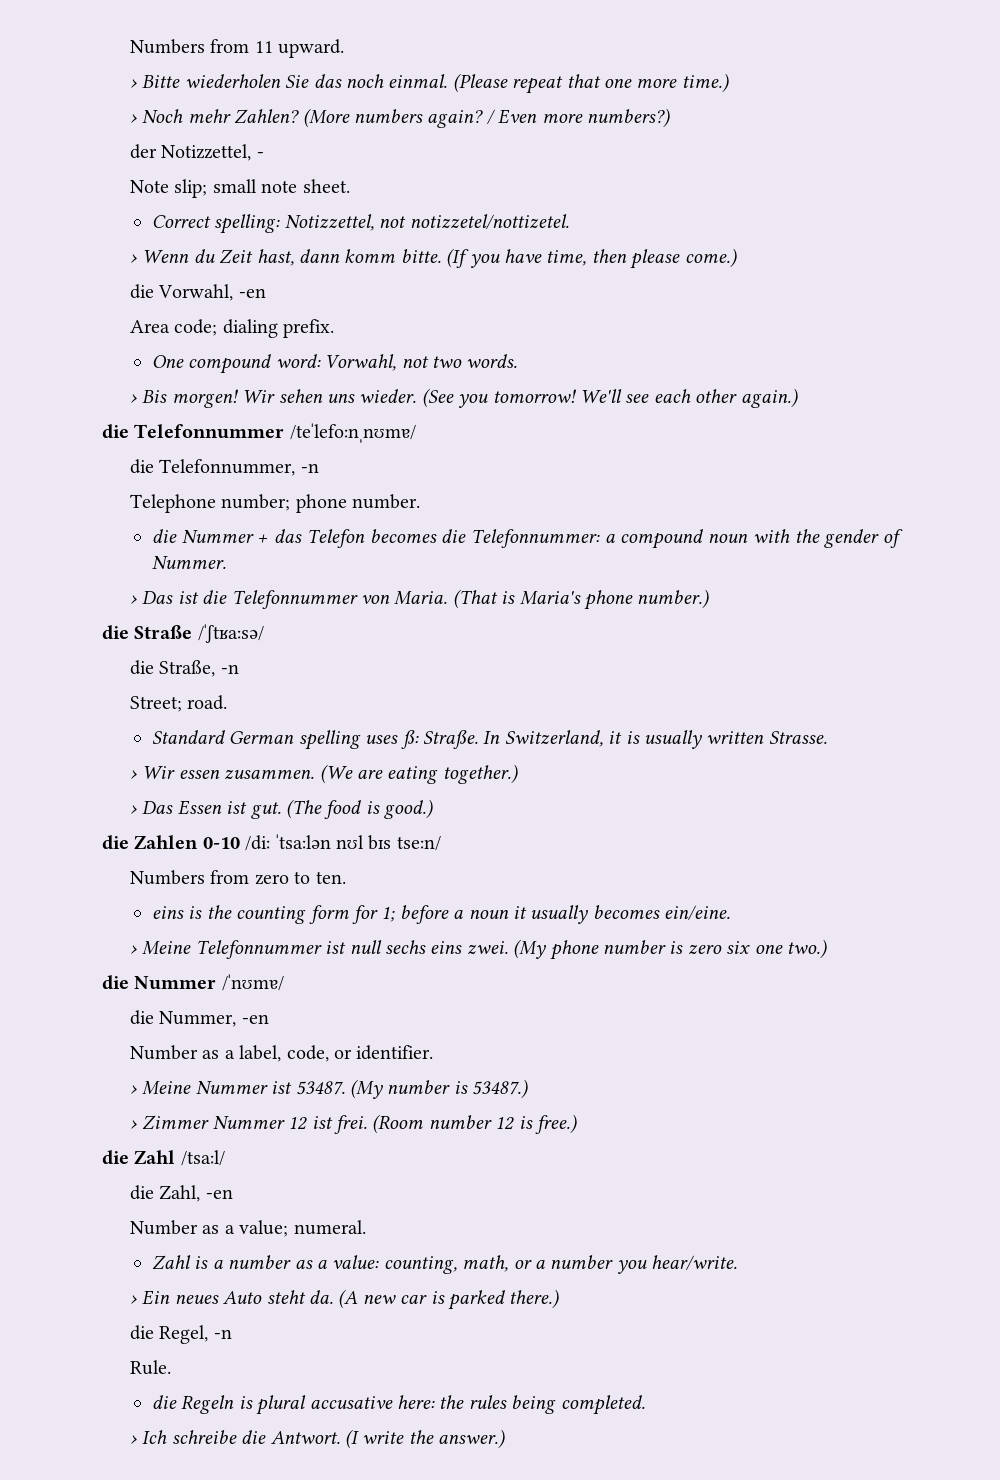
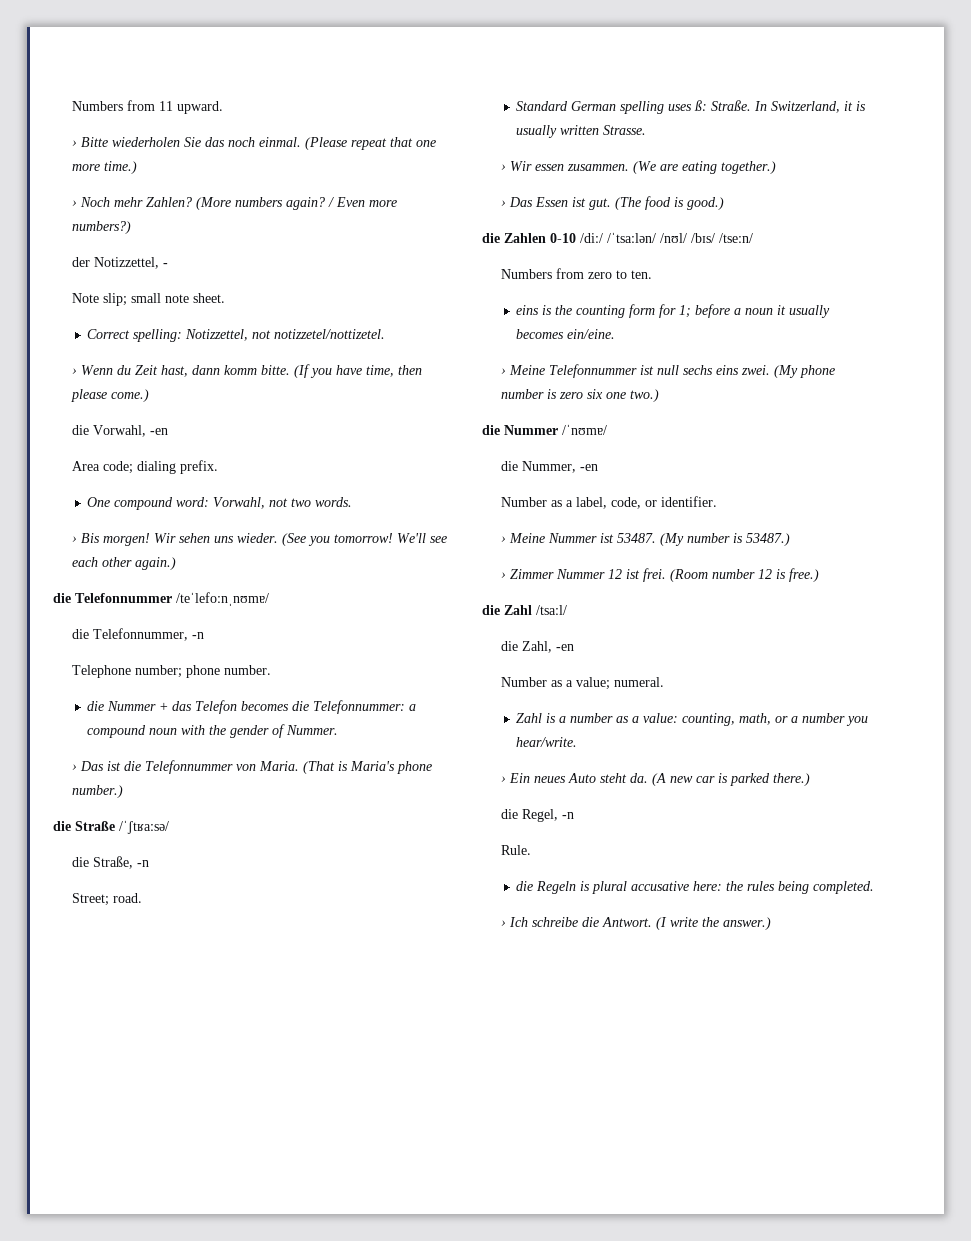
- die Zahlen 0-10 /diː ˈtsaːlən nʊl bɪs tseːn/
+ die Zahlen 0-10 /diː/ /ˈtsaːlən/ /nʊl/ /bɪs/ /tseːn/

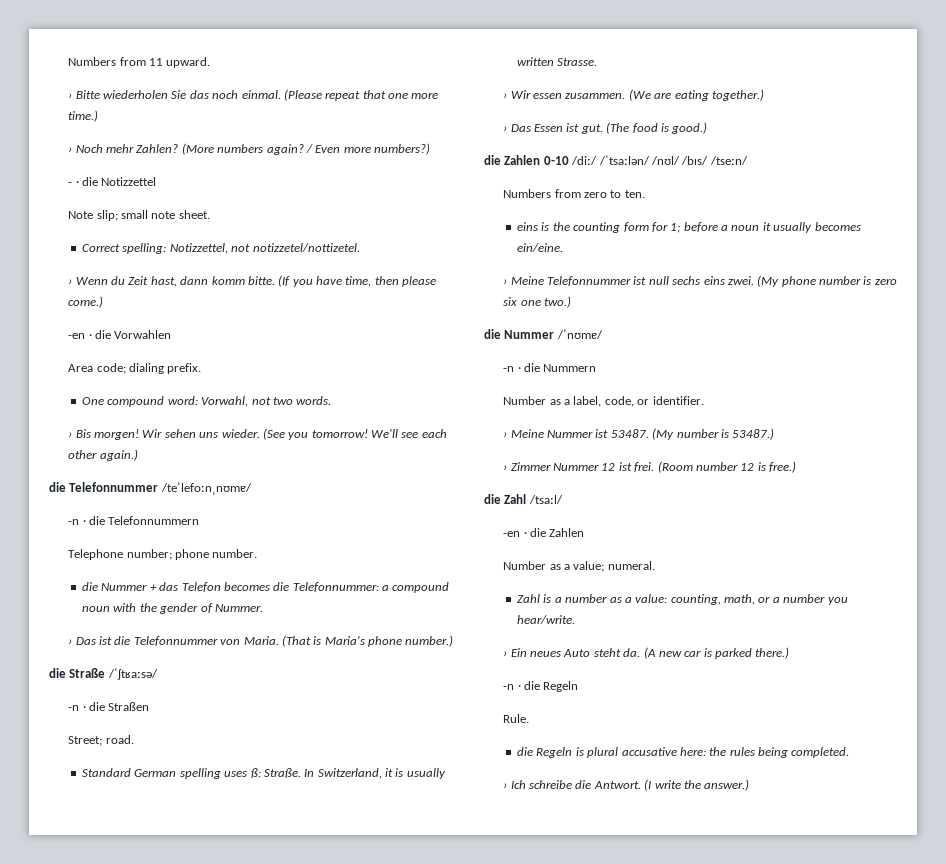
- der Notizzettel, -
+ - · die Notizzettel
- die Vorwahl, -en
+ -en · die Vorwahlen
- die Telefonnummer, -n
+ -n · die Telefonnummern
- die Straße, -n
+ -n · die Straßen
- die Nummer, -en
+ -n · die Nummern
- die Zahl, -en
+ -en · die Zahlen
- die Regel, -n
+ -n · die Regeln

